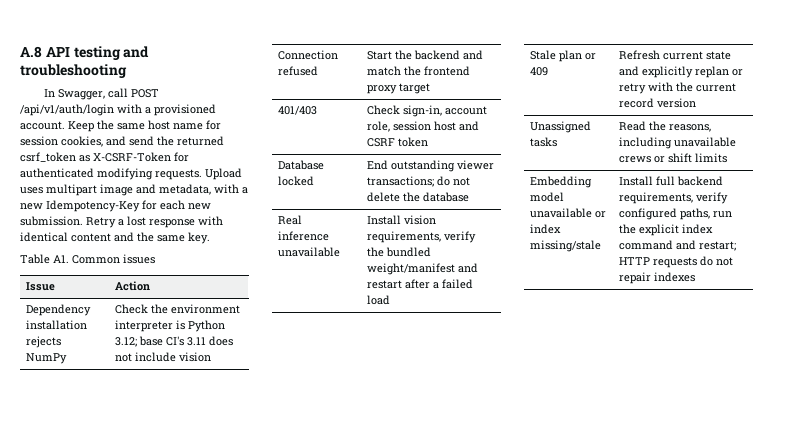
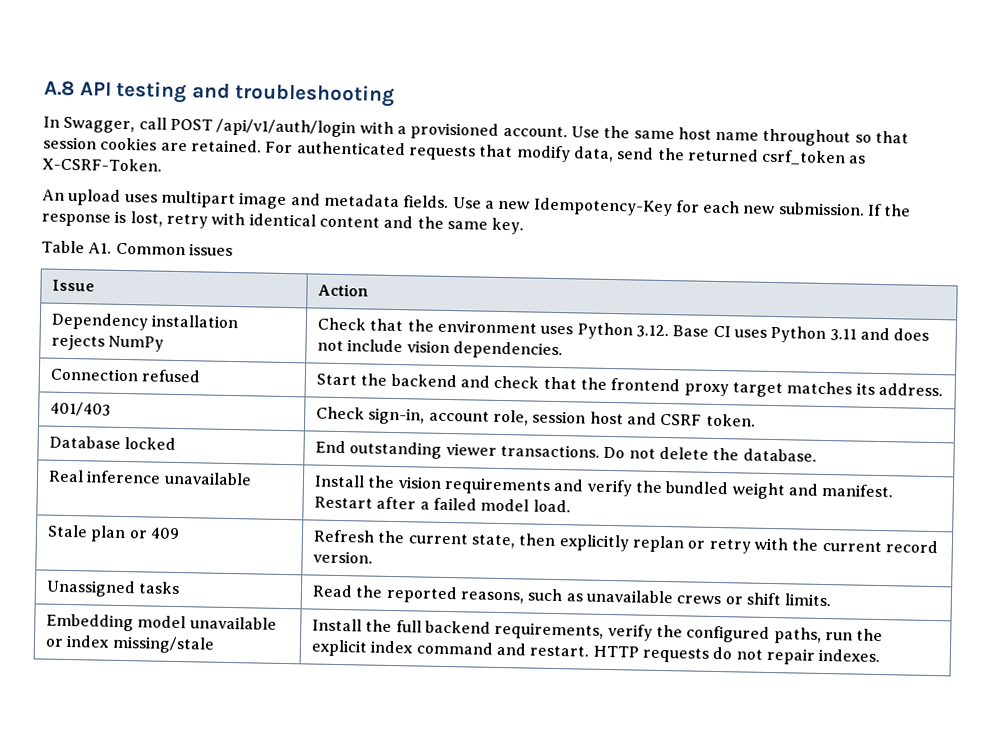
- Keep the same host name for session cookies, and send the returned csrf_token as X-CSRF-Token for authenticated modifying requests. Upload uses multipart image and metadata, with a new Idempotency-Key for each new submission.
+ Use the same host name throughout so that session cookies are retained. For authenticated requests that modify data, send the returned csrf_token as X-CSRF-Token.
+ An upload uses multipart image and metadata fields. Use a new Idempotency-Key for each new submission.
- Retry a lost response with identical content and the same key.
+ If the response is lost, retry with identical content and the same key.
- Dependency installation rejects NumPy | Check the environment interpreter is Python 3.12; base CI's 3.11 does not include vision
+ Dependency installation rejects NumPy | Check that the environment uses Python 3.12. Base CI uses Python 3.11 and does not include vision dependencies.
- Connection refused | Start the backend and match the frontend proxy target
+ Connection refused | Start the backend and check that the frontend proxy target matches its address.
- 401/403 | Check sign-in, account role, session host and CSRF token
+ 401/403 | Check sign-in, account role, session host and CSRF token.
- Database locked | End outstanding viewer transactions; do not delete the database
+ Database locked | End outstanding viewer transactions. Do not delete the database.
- Real inference unavailable | Install vision requirements, verify the bundled weight/manifest and restart after a failed load
+ Real inference unavailable | Install the vision requirements and verify the bundled weight and manifest. Restart after a failed model load.
- Stale plan or 409 | Refresh current state and explicitly replan or retry with the current record version
+ Stale plan or 409 | Refresh the current state, then explicitly replan or retry with the current record version.
- Unassigned tasks | Read the reasons, including unavailable crews or shift limits
+ Unassigned tasks | Read the reported reasons, such as unavailable crews or shift limits.
- Embedding model unavailable or index missing/stale | Install full backend requirements, verify configured paths, run the explicit index command and restart; HTTP requests do not repair indexes
+ Embedding model unavailable or index missing/stale | Install the full backend requirements, verify the configured paths, run the explicit index command and restart. HTTP requests do not repair indexes.

